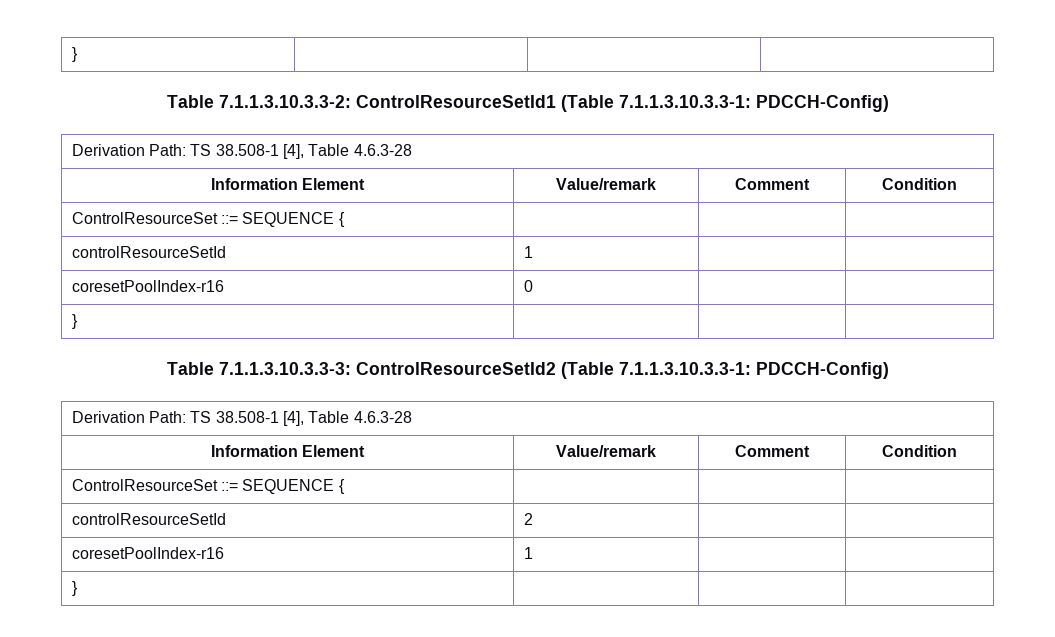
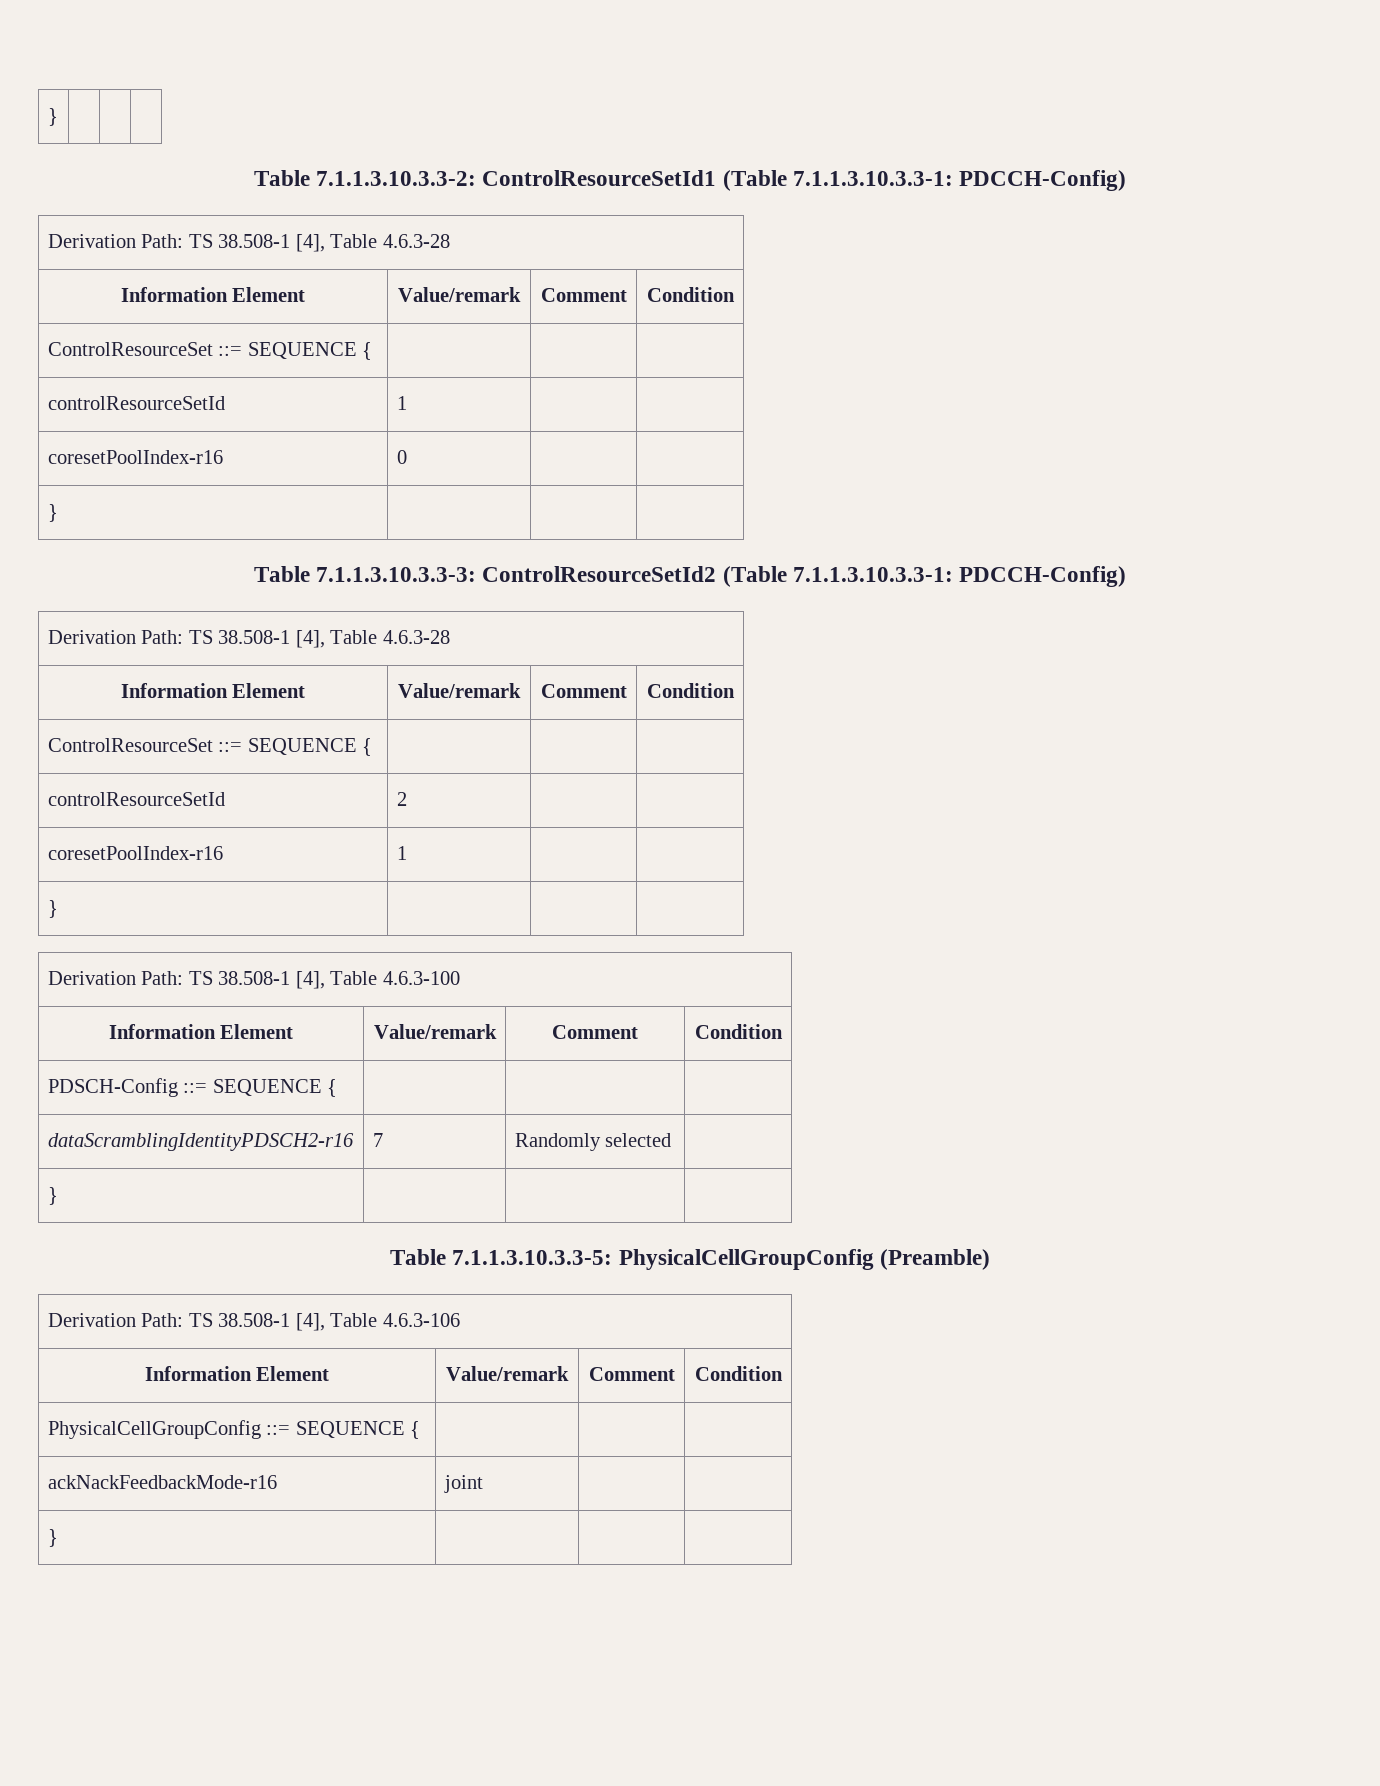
+ Derivation Path: TS 38.508-1 [4], Table 4.6.3-100
+ Information Element | Value/remark | Comment | Condition
+ PDSCH-Config ::= SEQUENCE { | | |
+ dataScramblingIdentityPDSCH2-r16 | 7 | Randomly selected |
+ } | | |
+ Table 7.1.1.3.10.3.3-5: PhysicalCellGroupConfig (Preamble)
+ Derivation Path: TS 38.508-1 [4], Table 4.6.3-106
+ Information Element | Value/remark | Comment | Condition
+ PhysicalCellGroupConfig ::= SEQUENCE { | | |
+ ackNackFeedbackMode-r16 | joint | |
+ } | | |

